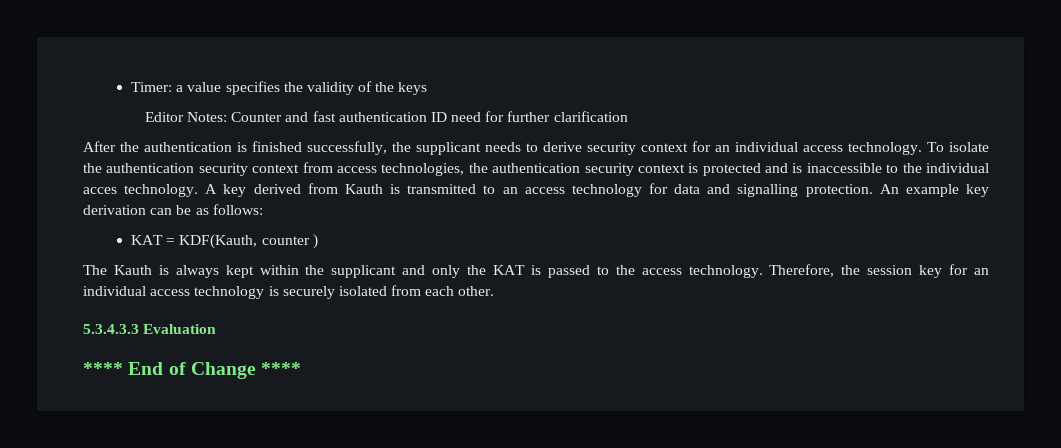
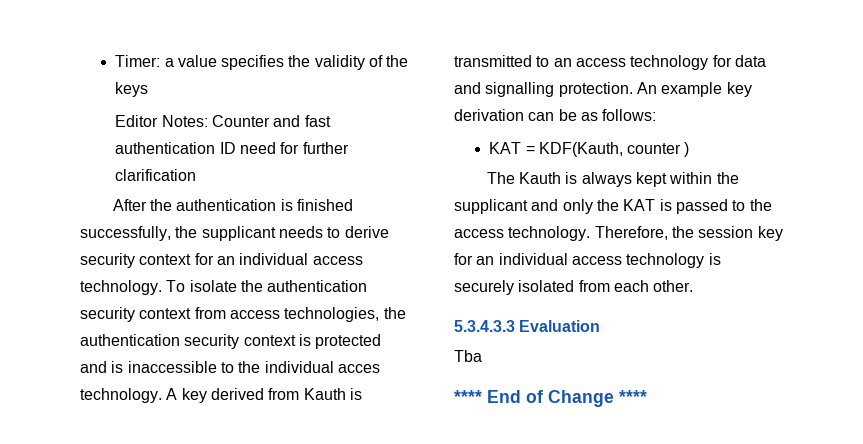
+ Tba

